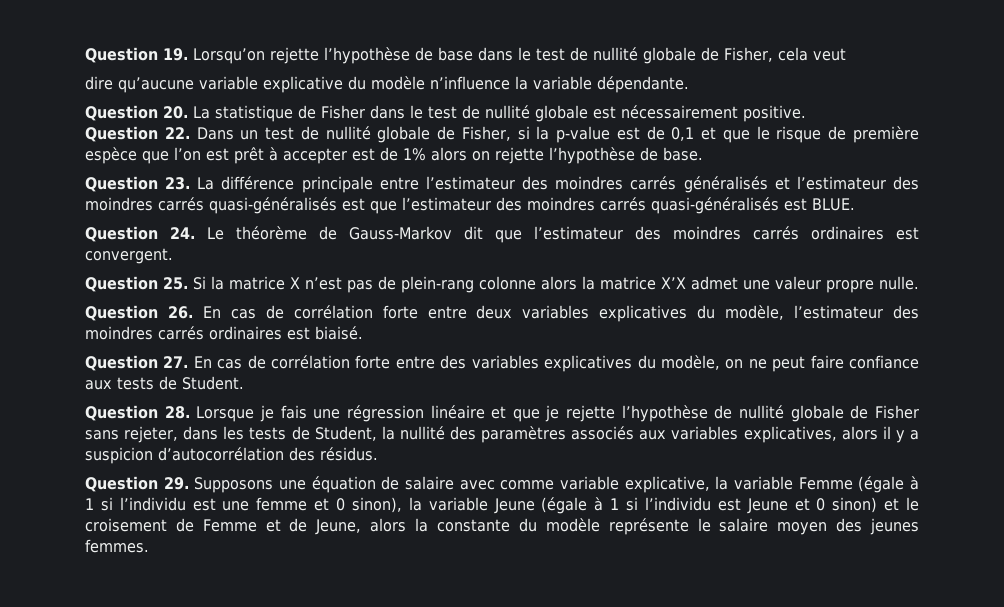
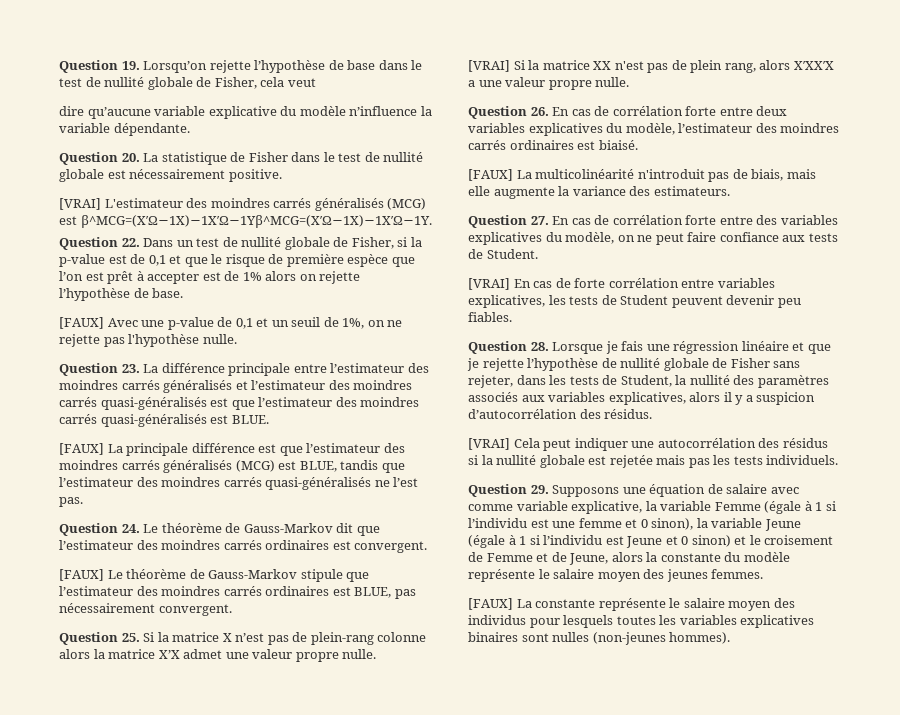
+ [VRAI] L'estimateur des moindres carrés généralisés (MCG) est β^MCG=(X′Ω−1X)−1X′Ω−1Yβ^MCG=(X′Ω−1X)−1X′Ω−1Y.
+ [FAUX] Avec une p-value de 0,1 et un seuil de 1%, on ne rejette pas l'hypothèse nulle.
+ [FAUX] La principale différence est que l’estimateur des moindres carrés généralisés (MCG) est BLUE, tandis que l’estimateur des moindres carrés quasi-généralisés ne l’est pas.
+ [FAUX] Le théorème de Gauss-Markov stipule que l’estimateur des moindres carrés ordinaires est BLUE, pas nécessairement convergent.
+ [VRAI] Si la matrice XX n'est pas de plein rang, alors X′XX′X a une valeur propre nulle.
+ [FAUX] La multicolinéarité n'introduit pas de biais, mais elle augmente la variance des estimateurs.
+ [VRAI] En cas de forte corrélation entre variables explicatives, les tests de Student peuvent devenir peu fiables.
+ [VRAI] Cela peut indiquer une autocorrélation des résidus si la nullité globale est rejetée mais pas les tests individuels.
+ [FAUX] La constante représente le salaire moyen des individus pour lesquels toutes les variables explicatives binaires sont nulles (non-jeunes hommes).

